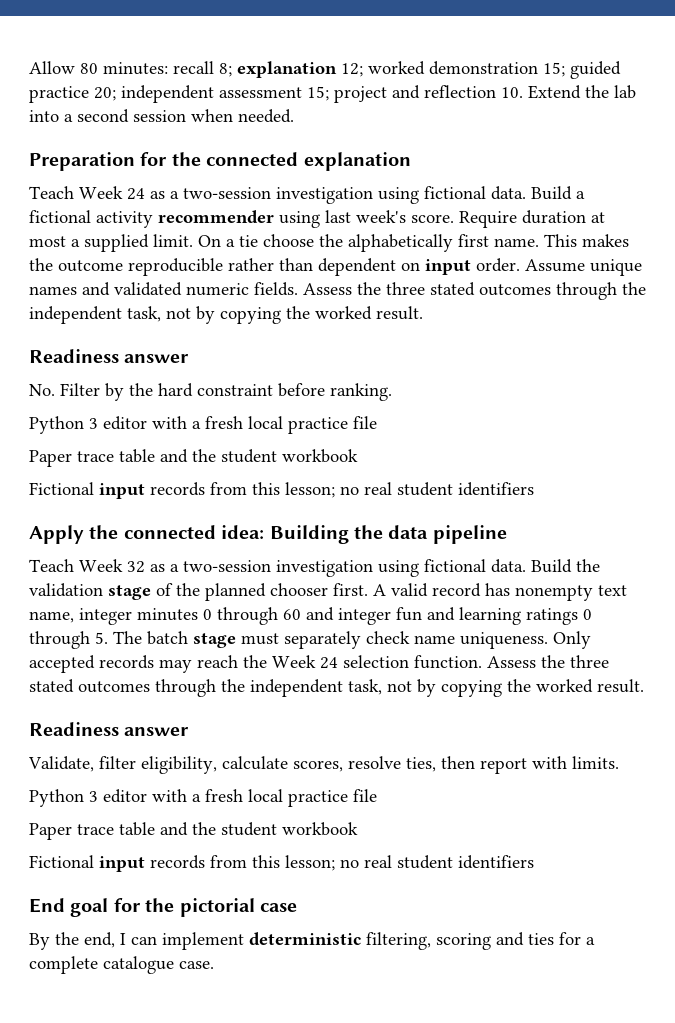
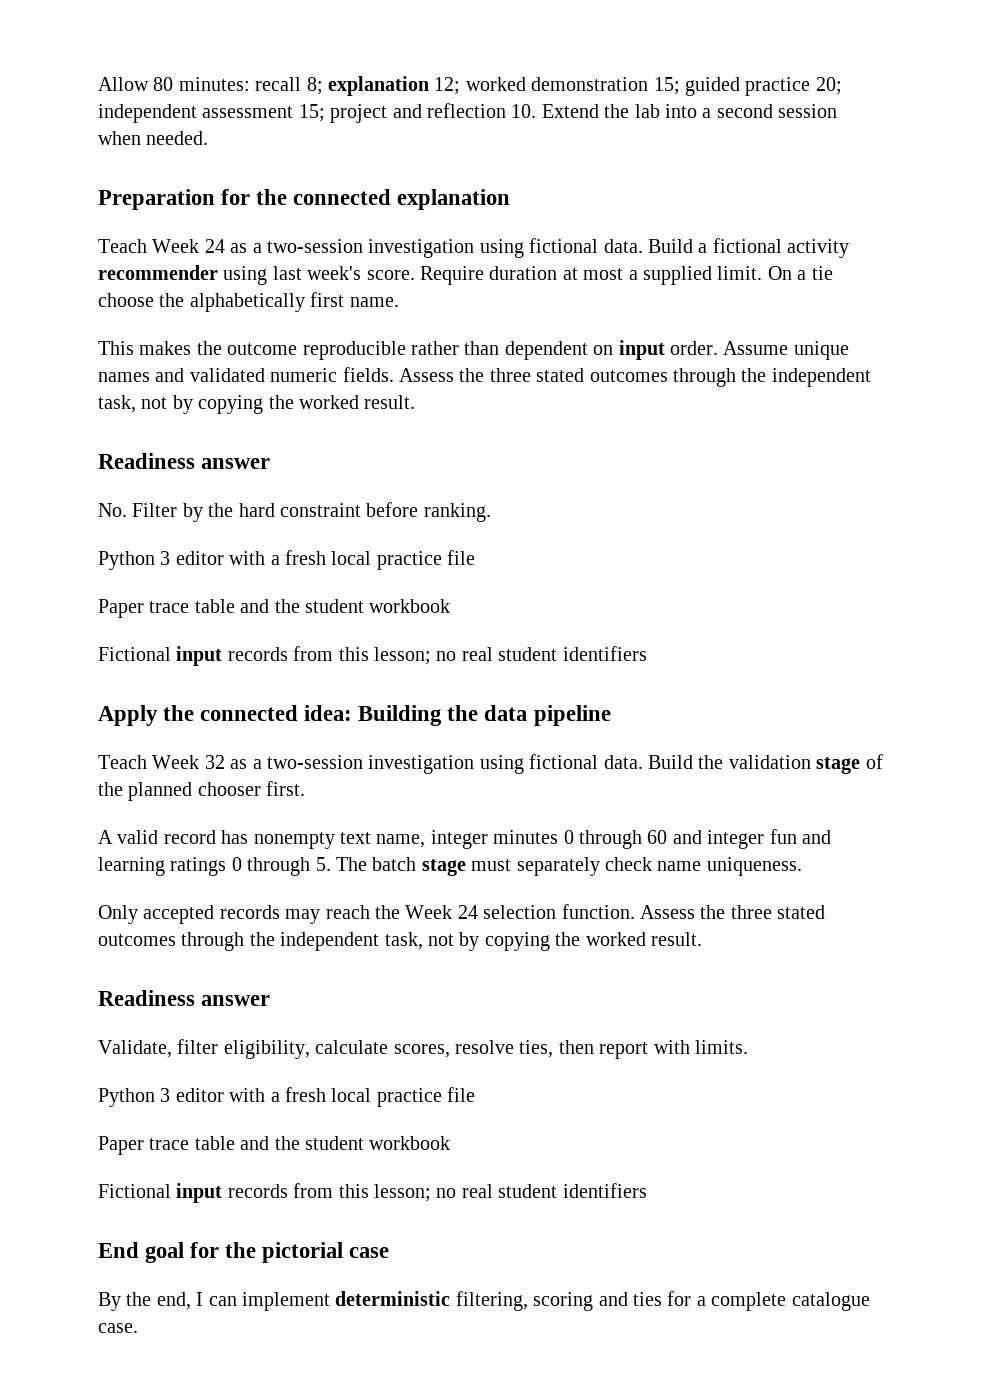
- On a tie choose the alphabetically first name. This makes the outcome reproducible rather than dependent on input order.
+ On a tie choose the alphabetically first name.
+ This makes the outcome reproducible rather than dependent on input order.
- Build the validation stage of the planned chooser first. A valid record has nonempty text name, integer minutes 0 through 60 and integer fun and learning ratings 0 through 5. The batch stage must separately check name uniqueness. Only accepted records may reach the Week 24 selection function.
+ Build the validation stage of the planned chooser first.
+ A valid record has nonempty text name, integer minutes 0 through 60 and integer fun and learning ratings 0 through 5. The batch stage must separately check name uniqueness.
+ Only accepted records may reach the Week 24 selection function.

